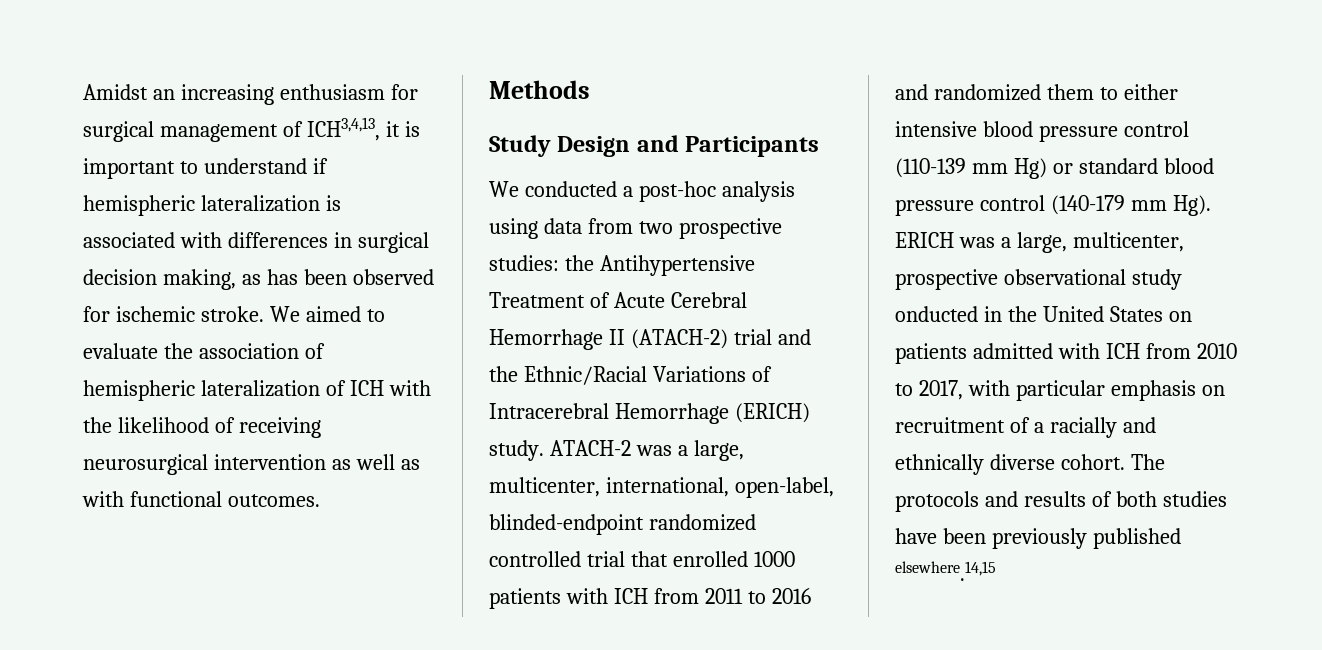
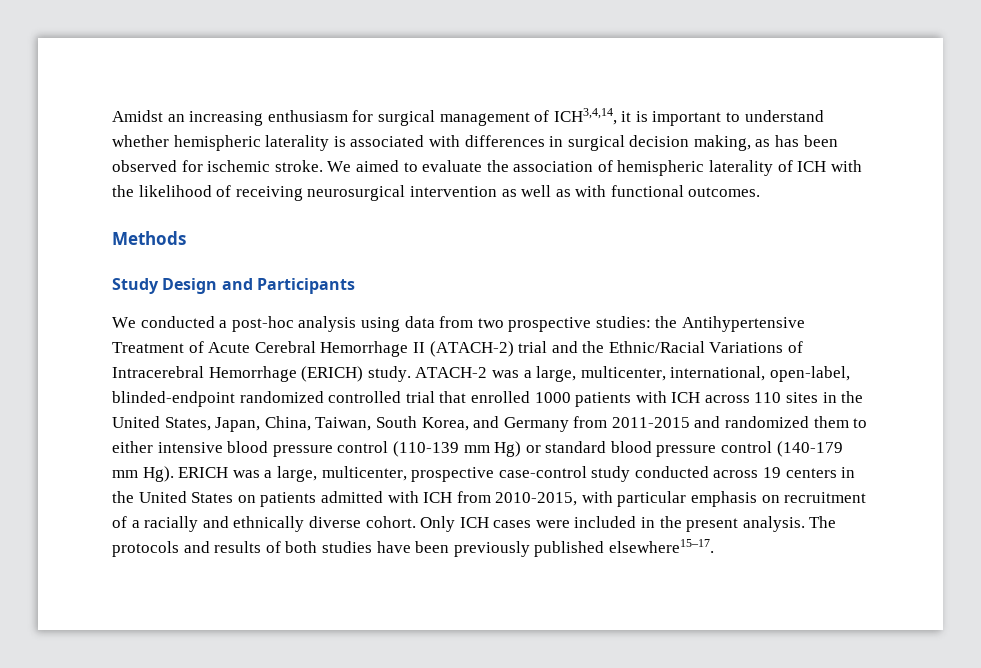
- Amidst an increasing enthusiasm for surgical management of ICH3,4,13, it is important to understand if hemispheric lateralization is associated with differences in surgical decision making, as has been observed for ischemic stroke.
+ Amidst an increasing enthusiasm for surgical management of ICH3,4,14, it is important to understand whether hemispheric laterality is associated with differences in surgical decision making, as has been observed for ischemic stroke.
- We aimed to evaluate the association of hemispheric lateralization of ICH with the likelihood of receiving neurosurgical intervention as well as with functional outcomes.
+ We aimed to evaluate the association of hemispheric laterality of ICH with the likelihood of receiving neurosurgical intervention as well as with functional outcomes.
- ATACH-2 was a large, multicenter, international, open-label, blinded-endpoint randomized controlled trial that enrolled 1000 patients with ICH from 2011 to 2016 and randomized them to either intensive blood pressure control (110-139 mm Hg) or standard blood pressure control (140-179 mm Hg). ERICH was a large, multicenter, prospective observational study onducted in the United States on patients admitted with ICH from 2010 to 2017, with particular emphasis on recruitment of a racially and ethnically diverse cohort.
+ ATACH-2 was a large, multicenter, international, open-label, blinded-endpoint randomized controlled trial that enrolled 1000 patients with ICH across 110 sites in the United States, Japan, China, Taiwan, South Korea, and Germany from 2011-2015 and randomized them to either intensive blood pressure control (110-139 mm Hg) or standard blood pressure control (140-179 mm Hg). ERICH was a large, multicenter, prospective case-control study conducted across 19 centers in the United States on patients admitted with ICH from 2010-2015, with particular emphasis on recruitment of a racially and ethnically diverse cohort.
+ Only ICH cases were included in the present analysis.
- The protocols and results of both studies have been previously published elsewhere.14,15
+ The protocols and results of both studies have been previously published elsewhere15–17.

